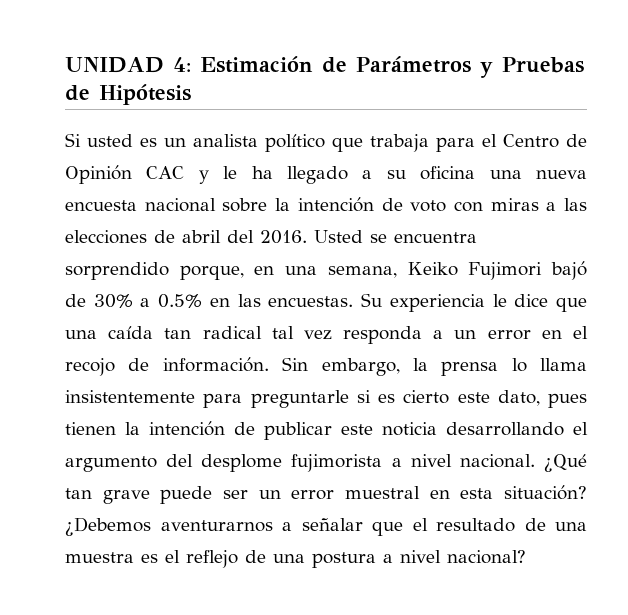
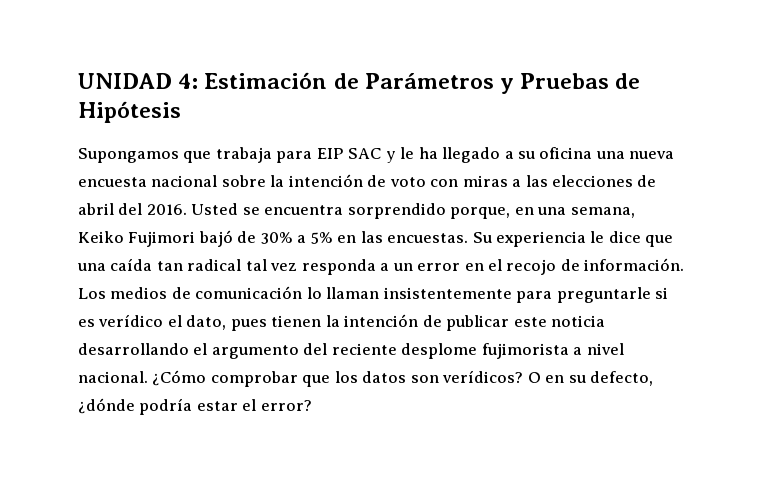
- Si usted es un analista político que trabaja para el Centro de Opinión CAC y le ha llegado a su oficina una nueva encuesta nacional sobre la intención de voto con miras a las elecciones de abril del 2016.
+ Supongamos que trabaja para EIP SAC y le ha llegado a su oficina una nueva encuesta nacional sobre la intención de voto con miras a las elecciones de abril del 2016.
- Usted se encuentra sorprendido porque, en una semana, Keiko Fujimori bajó de 30% a 0.5% en las encuestas.
+ Usted se encuentra sorprendido porque, en una semana, Keiko Fujimori bajó de 30% a 5% en las encuestas.
- Sin embargo, la prensa lo llama insistentemente para preguntarle si es cierto este dato, pues tienen la intención de publicar este noticia desarrollando el argumento del desplome fujimorista a nivel nacional.
+ Los medios de comunicación lo llaman insistentemente para preguntarle si es verídico el dato, pues tienen la intención de publicar este noticia desarrollando el argumento del reciente desplome fujimorista a nivel nacional.
- ¿Qué tan grave puede ser un error muestral en esta situación? ¿Debemos aventurarnos a señalar que el resultado de una muestra es el reflejo de una postura a nivel nacional?
+ ¿Cómo comprobar que los datos son verídicos? O en su defecto, ¿dónde podría estar el error?

